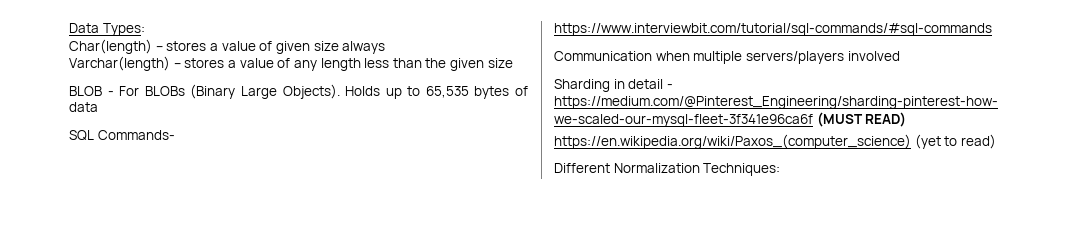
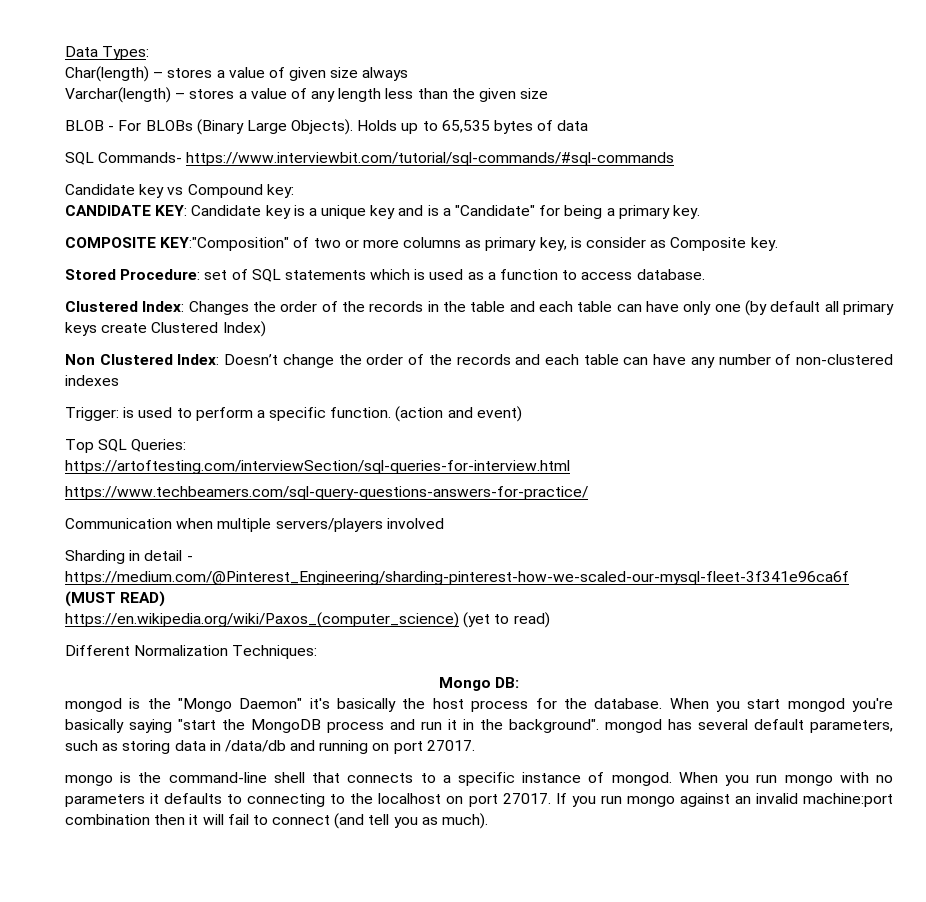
+ Candidate key vs Compound key:
+ CANDIDATE KEY: Candidate key is a unique key and is a "Candidate" for being a primary key.
+ COMPOSITE KEY:"Composition" of two or more columns as primary key, is consider as Composite key.
+ Stored Procedure: set of SQL statements which is used as a function to access database.
+ Clustered Index: Changes the order of the records in the table and each table can have only one (by default all primary keys create Clustered Index)
+ Non Clustered Index: Doesn’t change the order of the records and each table can have any number of non-clustered indexes
+ Trigger: is used to perform a specific function. (action and event)
+ Top SQL Queries:
+ https://artoftesting.com/interviewSection/sql-queries-for-interview.html
+ https://www.techbeamers.com/sql-query-questions-answers-for-practice/
+ Mongo DB:
+ mongod is the "Mongo Daemon" it's basically the host process for the database. When you start mongod you're basically saying "start the MongoDB process and run it in the background". mongod has several default parameters, such as storing data in /data/db and running on port 27017.
+ mongo is the command-line shell that connects to a specific instance of mongod. When you run mongo with no parameters it defaults to connecting to the localhost on port 27017. If you run mongo against an invalid machine:port combination then it will fail to connect (and tell you as much).

